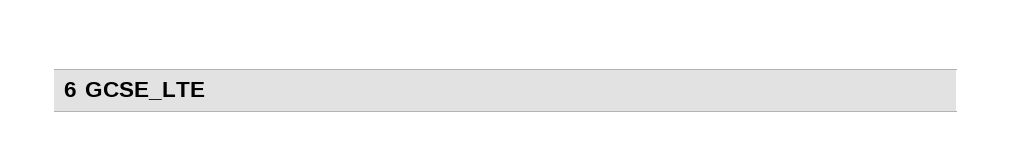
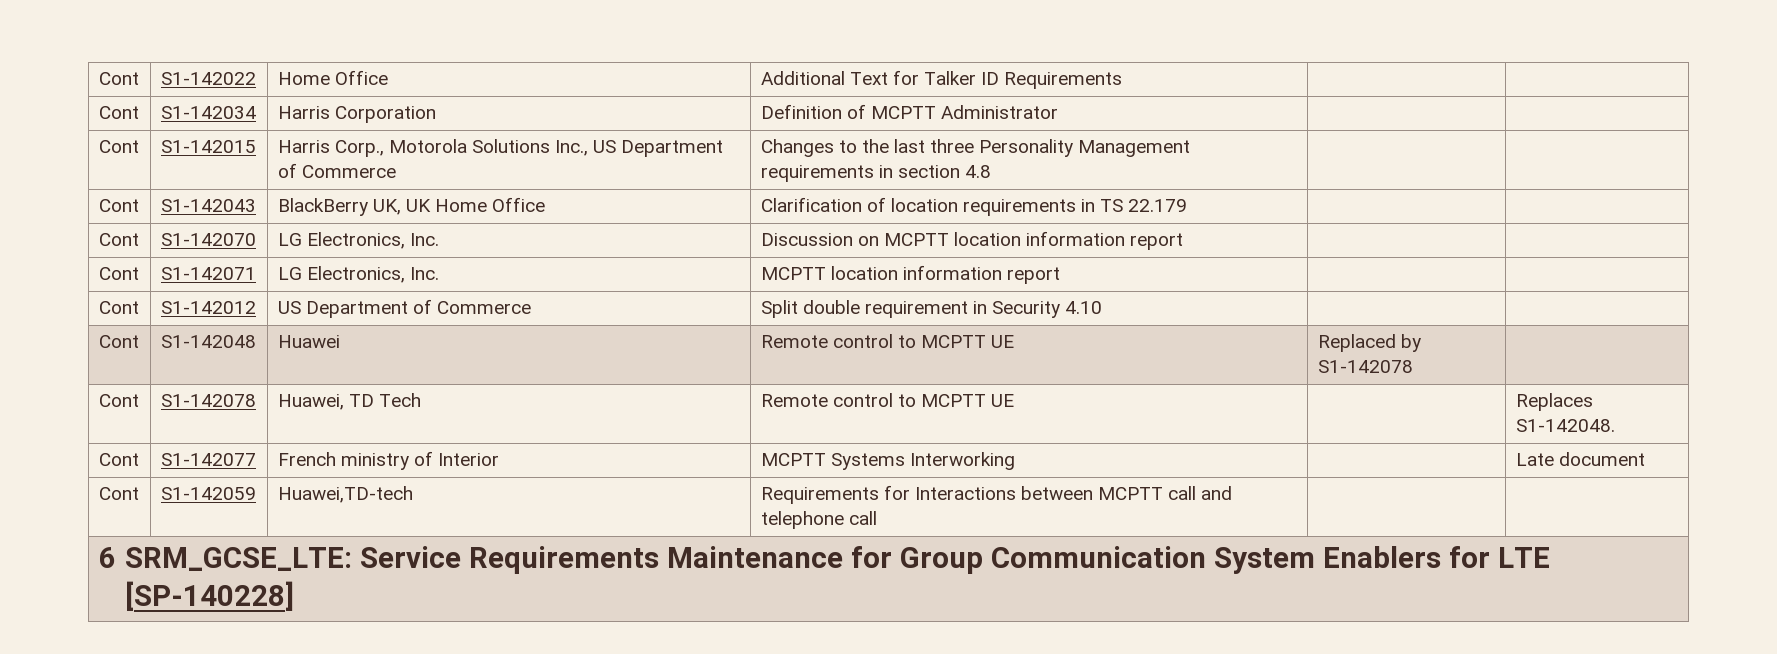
- 6 GCSE_LTE
+ Cont | S1-142022 | Home Office | Additional Text for Talker ID Requirements | |
+ Cont | S1-142034 | Harris Corporation | Definition of MCPTT Administrator | |
+ Cont | S1-142015 | Harris Corp., Motorola Solutions Inc., US Department of Commerce | Changes to the last three Personality Management requirements in section 4.8 | |
+ Cont | S1-142043 | BlackBerry UK, UK Home Office | Clarification of location requirements in TS 22.179 | |
+ Cont | S1-142070 | LG Electronics, Inc. | Discussion on MCPTT location information report | |
+ Cont | S1-142071 | LG Electronics, Inc. | MCPTT location information report | |
+ Cont | S1-142012 | US Department of Commerce | Split double requirement in Security 4.10 | |
+ Cont | S1-142048 | Huawei | Remote control to MCPTT UE | Replaced by S1-142078 |
+ Cont | S1-142078 | Huawei, TD Tech | Remote control to MCPTT UE | | Replaces S1-142048.
+ Cont | S1-142077 | French ministry of Interior | MCPTT Systems Interworking | | Late document
+ Cont | S1-142059 | Huawei,TD-tech | Requirements for Interactions between MCPTT call and telephone call | |
+ 6 SRM_GCSE_LTE: Service Requirements Maintenance for Group Communication System Enablers for LTE [SP-140228]

